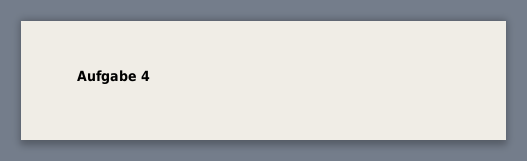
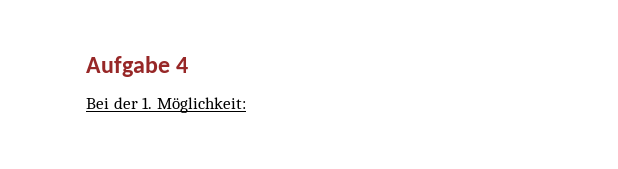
+ Bei der 1. Möglichkeit:

